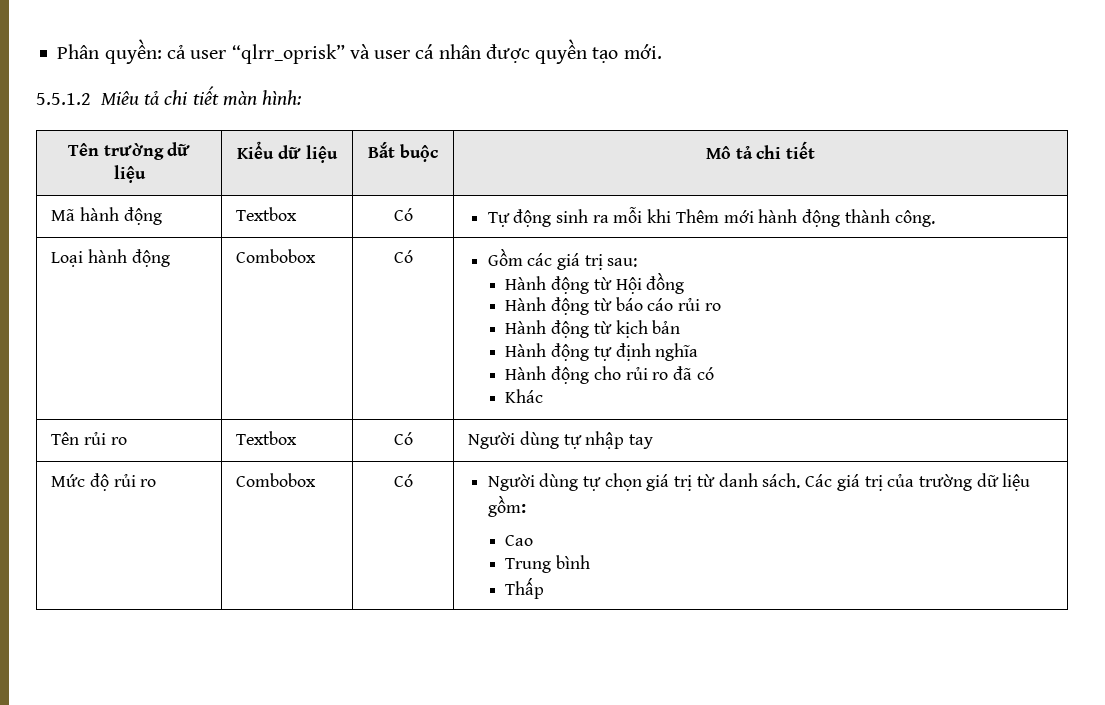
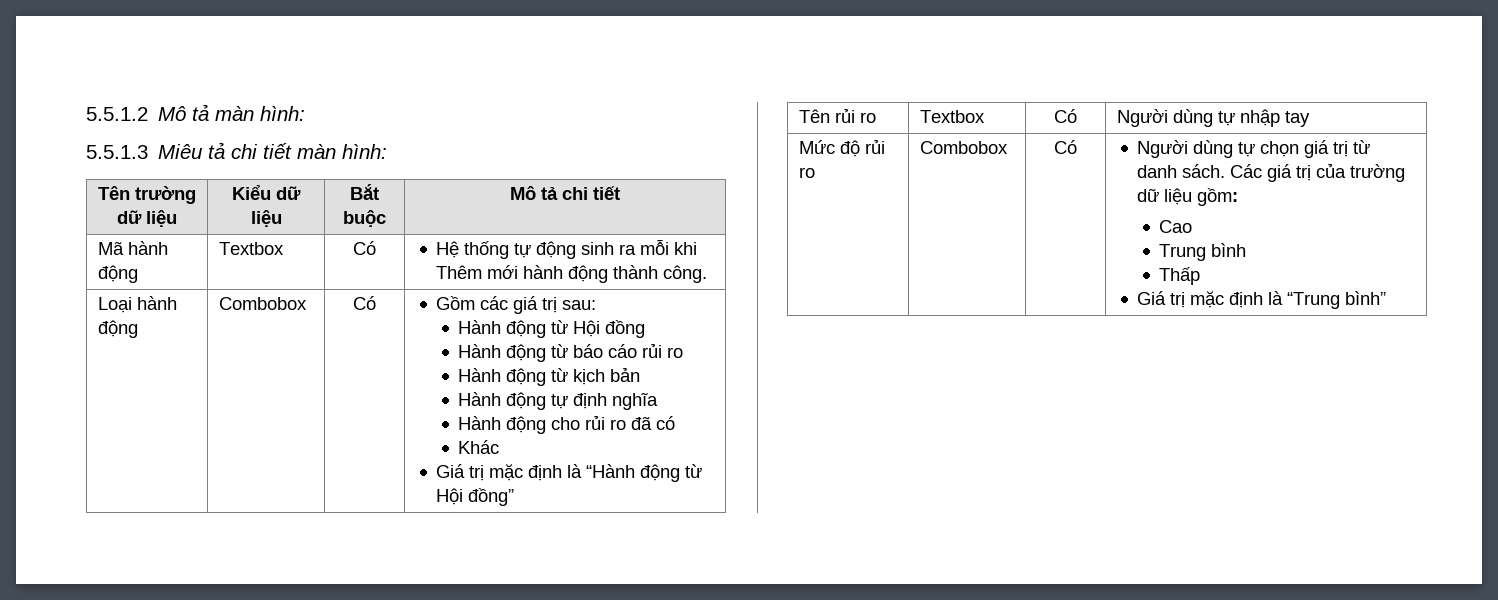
- Phân quyền: cả user “qlrr_oprisk” và user cá nhân được quyền tạo mới.
- 5.5.1.2 Miêu tả chi tiết màn hình:
+ 5.5.1.2 Mô tả màn hình:
+ 5.5.1.3 Miêu tả chi tiết màn hình:
- Mã hành động | Textbox | Có | Tự động sinh ra mỗi khi Thêm mới hành động thành công.
+ Mã hành động | Textbox | Có | Hệ thống tự động sinh ra mỗi khi Thêm mới hành động thành công.
+ Giá trị mặc định là “Hành động từ Hội đồng”
  Mức độ rủi ro | Combobox | Có | Người dùng tự chọn giá trị từ danh sách. Các giá trị của trường dữ liệu gồm:
  Cao
  Trung bình
  Thấp
+ Giá trị mặc định là “Trung bình”

